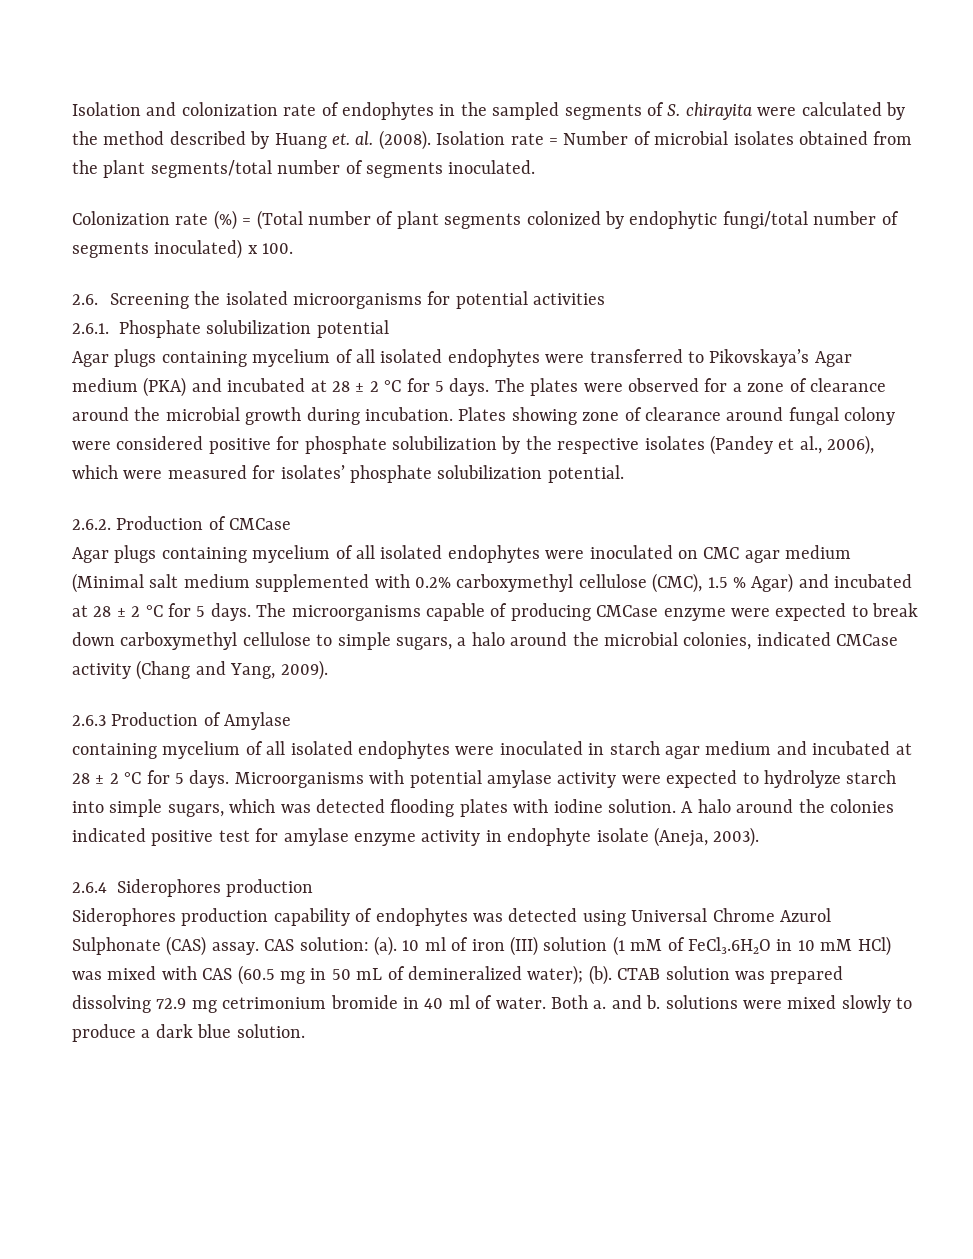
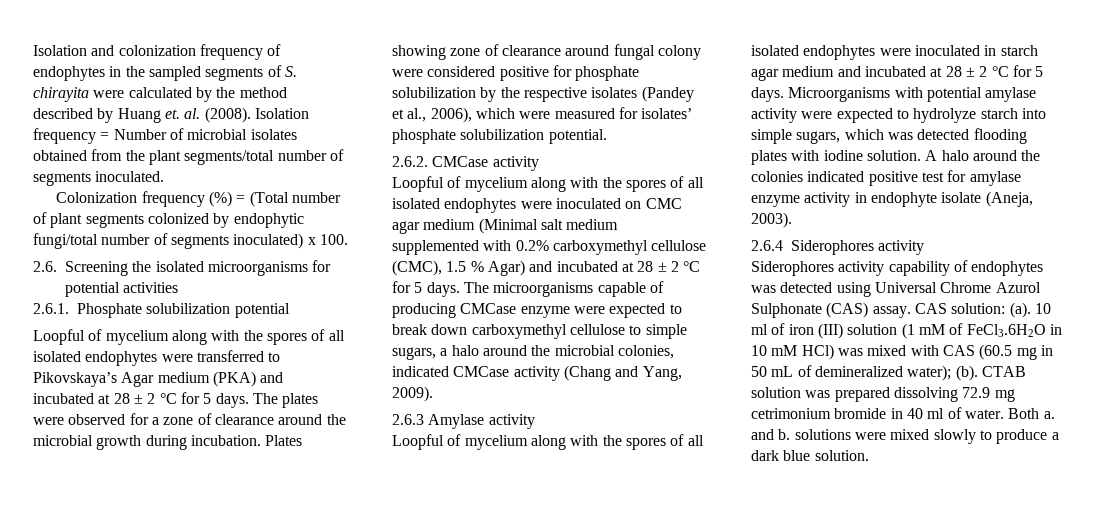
- Isolation and colonization rate of endophytes in the sampled segments of S. chirayita were calculated by the method described by Huang et. al. (2008).
+ Isolation and colonization frequency of endophytes in the sampled segments of S. chirayita were calculated by the method described by Huang et. al. (2008).
- Isolation rate = Number of microbial isolates obtained from the plant segments/total number of segments inoculated.
+ Isolation frequency = Number of microbial isolates obtained from the plant segments/total number of segments inoculated.
- Colonization rate (%) = (Total number of plant segments colonized by endophytic fungi/total number of segments inoculated) x 100.
+ Colonization frequency (%) = (Total number of plant segments colonized by endophytic fungi/total number of segments inoculated) x 100.
- Agar plugs containing mycelium of all isolated endophytes were transferred to Pikovskaya’s Agar medium (PKA) and incubated at 28 ± 2 °C for 5 days.
+ Loopful of mycelium along with the spores of all isolated endophytes were transferred to Pikovskaya’s Agar medium (PKA) and incubated at 28 ± 2 °C for 5 days.
- 2.6.2. Production of CMCase
- Agar plugs containing mycelium of all isolated endophytes were inoculated on CMC agar medium (Minimal salt medium supplemented with 0.2% carboxymethyl cellulose (CMC), 1.5 % Agar) and incubated at 28 ± 2 °C for 5 days.
+ 2.6.2. CMCase activity
+ Loopful of mycelium along with the spores of all isolated endophytes were inoculated on CMC agar medium (Minimal salt medium supplemented with 0.2% carboxymethyl cellulose (CMC), 1.5 % Agar) and incubated at 28 ± 2 °C for 5 days.
- 2.6.3 Production of Amylase
- containing mycelium of all isolated endophytes were inoculated in starch agar medium and incubated at 28 ± 2 °C for 5 days.
+ 2.6.3 Amylase activity
+ Loopful of mycelium along with the spores of all isolated endophytes were inoculated in starch agar medium and incubated at 28 ± 2 °C for 5 days.
- 2.6.4 Siderophores production
- Siderophores production capability of endophytes was detected using Universal Chrome Azurol Sulphonate (CAS) assay.
+ 2.6.4 Siderophores activity
+ Siderophores activity capability of endophytes was detected using Universal Chrome Azurol Sulphonate (CAS) assay.

